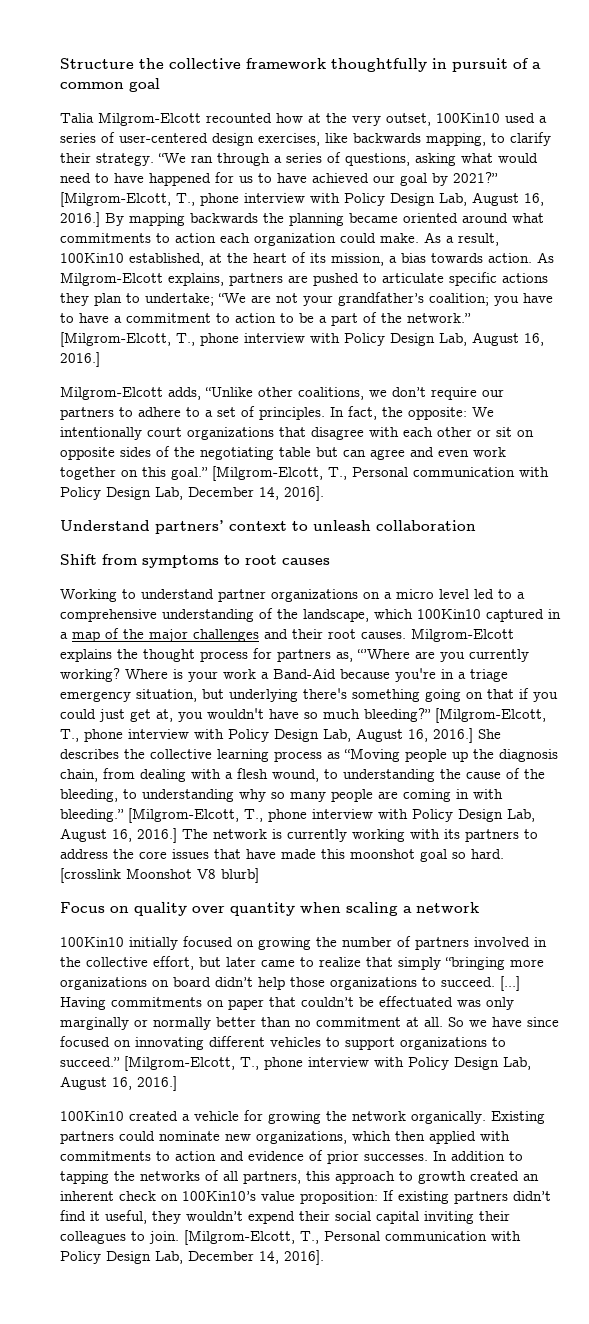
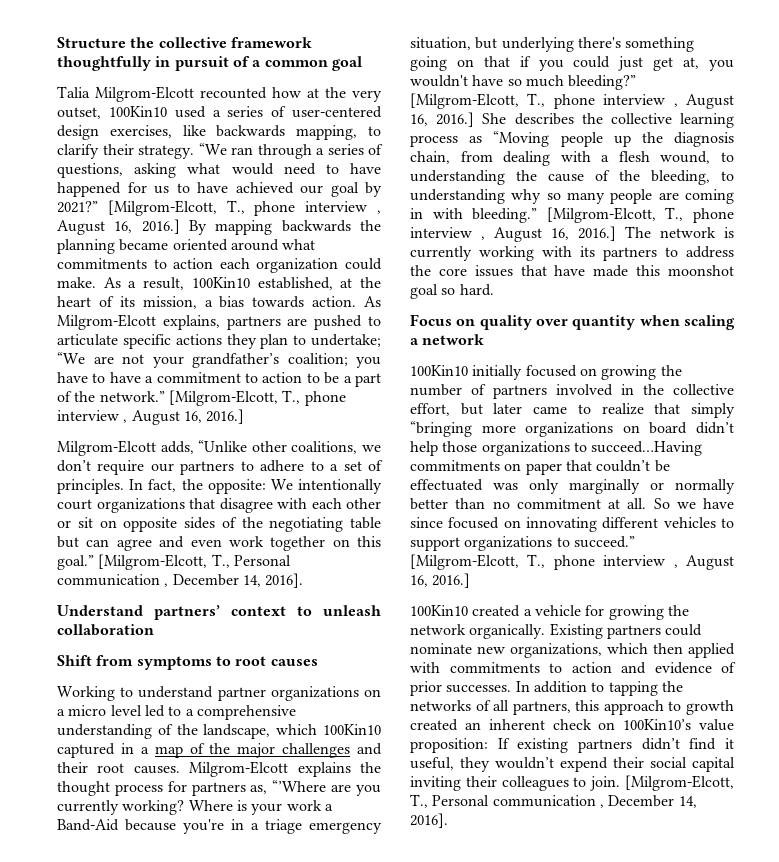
- “We ran through a series of questions, asking what would need to have happened for us to have achieved our goal by 2021?” [Milgrom-Elcott, T., phone interview with Policy Design Lab, August 16, 2016.]
+ “We ran through a series of questions, asking what would need to have happened for us to have achieved our goal by 2021?” [Milgrom-Elcott, T., phone interview , August 16, 2016.]
- As Milgrom-Elcott explains, partners are pushed to articulate specific actions they plan to undertake; “We are not your grandfather’s coalition; you have to have a commitment to action to be a part of the network.” [Milgrom-Elcott, T., phone interview with Policy Design Lab, August 16, 2016.]
+ As Milgrom-Elcott explains, partners are pushed to articulate specific actions they plan to undertake; “We are not your grandfather’s coalition; you have to have a commitment to action to be a part of the network.” [Milgrom-Elcott, T., phone interview , August 16, 2016.]
- In fact, the opposite: We intentionally court organizations that disagree with each other or sit on opposite sides of the negotiating table but can agree and even work together on this goal.” [Milgrom-Elcott, T., Personal communication with Policy Design Lab, December 14, 2016].
+ In fact, the opposite: We intentionally court organizations that disagree with each other or sit on opposite sides of the negotiating table but can agree and even work together on this goal.” [Milgrom-Elcott, T., Personal communication , December 14, 2016].
- Where is your work a Band-Aid because you're in a triage emergency situation, but underlying there's something going on that if you could just get at, you wouldn't have so much bleeding?” [Milgrom-Elcott, T., phone interview with Policy Design Lab, August 16, 2016.]
+ Where is your work a Band-Aid because you're in a triage emergency situation, but underlying there's something going on that if you could just get at, you wouldn't have so much bleeding?” [Milgrom-Elcott, T., phone interview , August 16, 2016.]
- She describes the collective learning process as “Moving people up the diagnosis chain, from dealing with a flesh wound, to understanding the cause of the bleeding, to understanding why so many people are coming in with bleeding.” [Milgrom-Elcott, T., phone interview with Policy Design Lab, August 16, 2016.]
+ She describes the collective learning process as “Moving people up the diagnosis chain, from dealing with a flesh wound, to understanding the cause of the bleeding, to understanding why so many people are coming in with bleeding.” [Milgrom-Elcott, T., phone interview , August 16, 2016.]
- [crosslink Moonshot V8 blurb]
- 100Kin10 initially focused on growing the number of partners involved in the collective effort, but later came to realize that simply “bringing more organizations on board didn’t help those organizations to succeed. [...] Having commitments on paper that couldn’t be effectuated was only marginally or normally better than no commitment at all.
+ 100Kin10 initially focused on growing the number of partners involved in the collective effort, but later came to realize that simply “bringing more organizations on board didn’t help those organizations to succeed…Having commitments on paper that couldn’t be effectuated was only marginally or normally better than no commitment at all.
- So we have since focused on innovating different vehicles to support organizations to succeed.” [Milgrom-Elcott, T., phone interview with Policy Design Lab, August 16, 2016.]
+ So we have since focused on innovating different vehicles to support organizations to succeed.” [Milgrom-Elcott, T., phone interview , August 16, 2016.]
- In addition to tapping the networks of all partners, this approach to growth created an inherent check on 100Kin10’s value proposition: If existing partners didn’t find it useful, they wouldn’t expend their social capital inviting their colleagues to join. [Milgrom-Elcott, T., Personal communication with Policy Design Lab, December 14, 2016].
+ In addition to tapping the networks of all partners, this approach to growth created an inherent check on 100Kin10’s value proposition: If existing partners didn’t find it useful, they wouldn’t expend their social capital inviting their colleagues to join. [Milgrom-Elcott, T., Personal communication , December 14, 2016].

